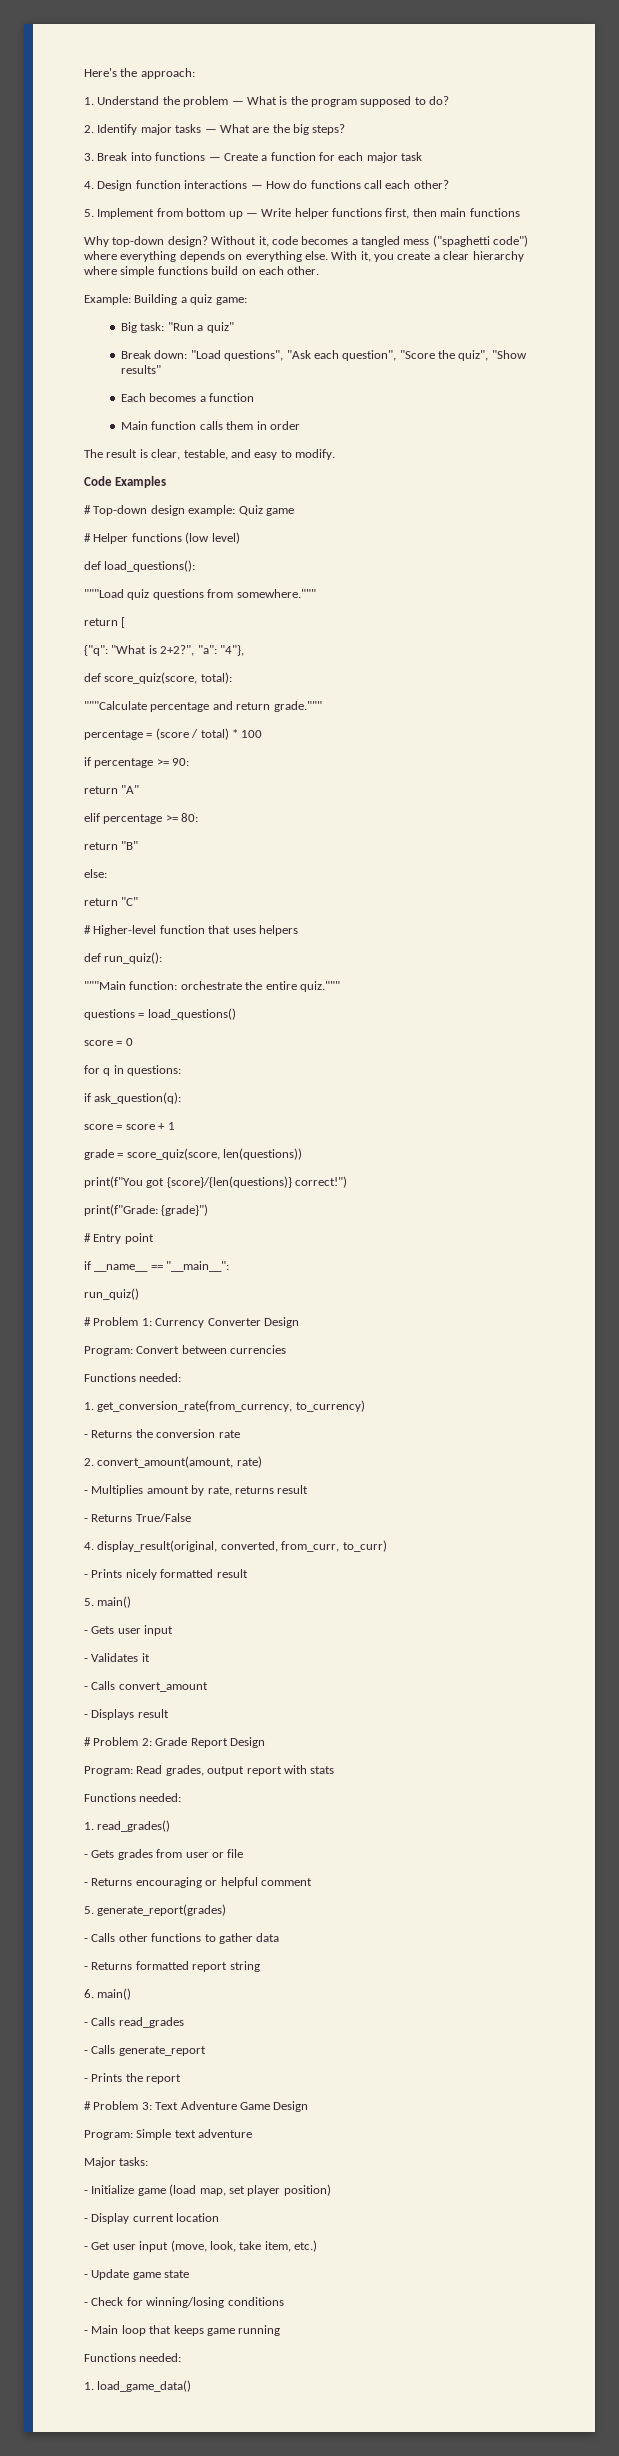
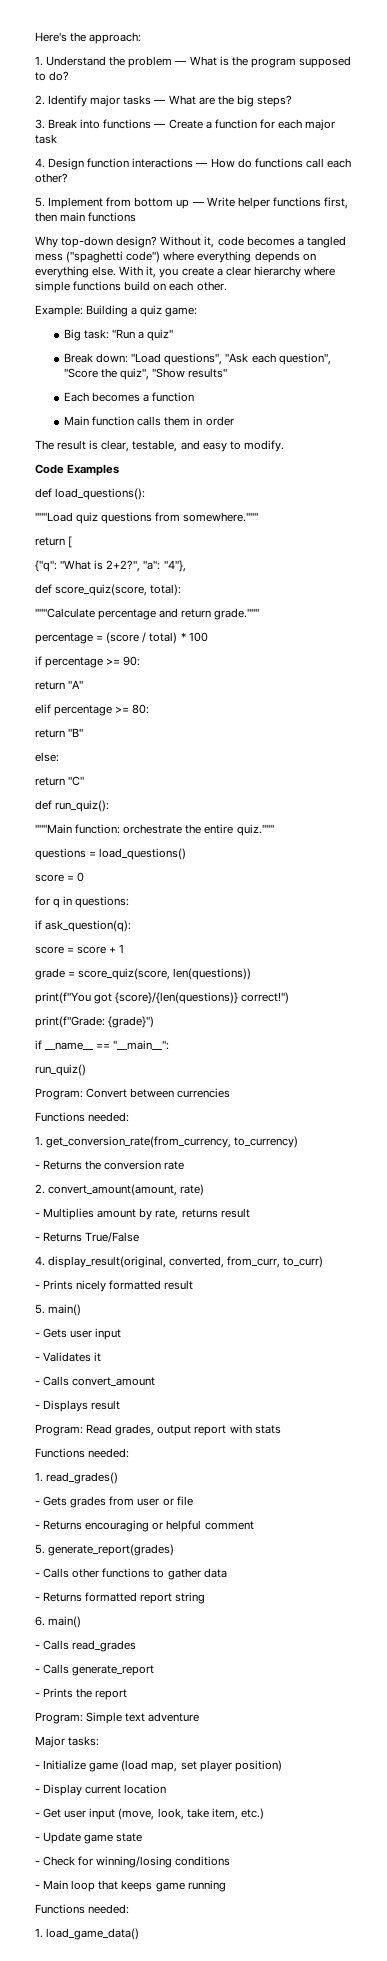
- # Top-down design example: Quiz game
- # Helper functions (low level)
- # Higher-level function that uses helpers
- # Entry point
- # Problem 1: Currency Converter Design
- # Problem 2: Grade Report Design
- # Problem 3: Text Adventure Game Design

